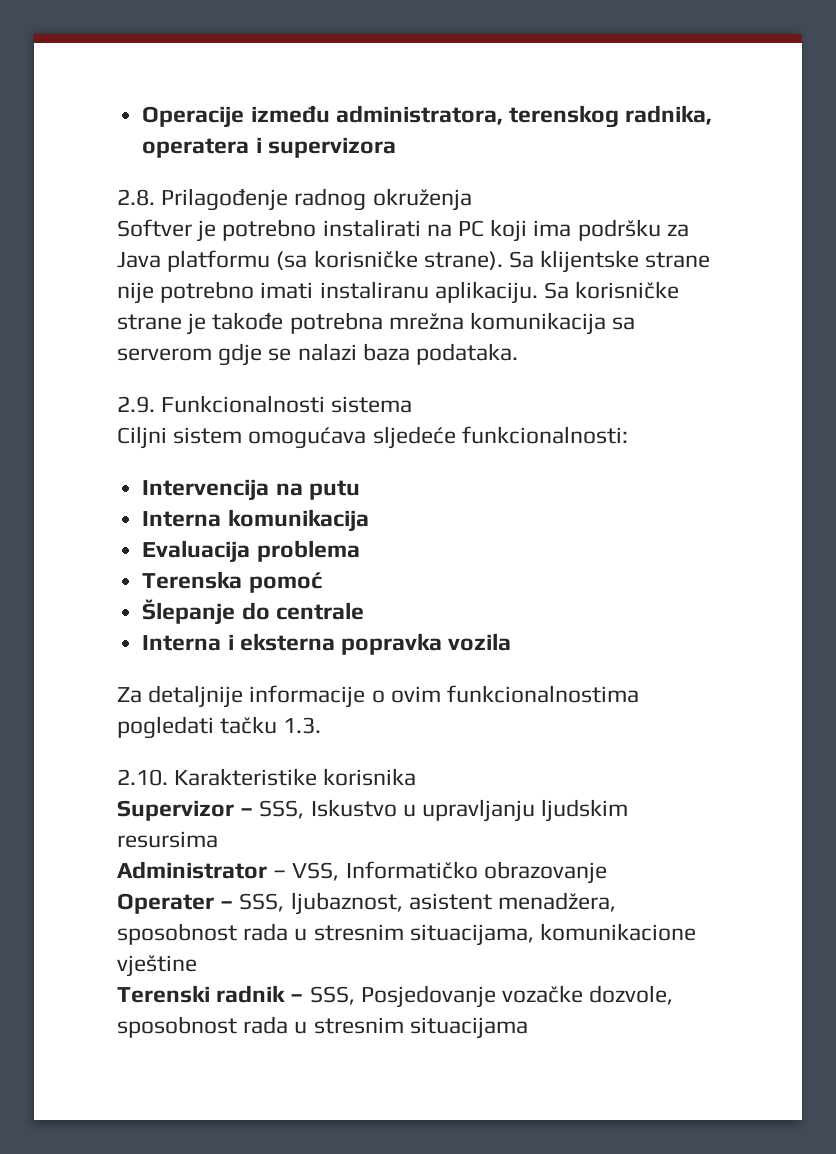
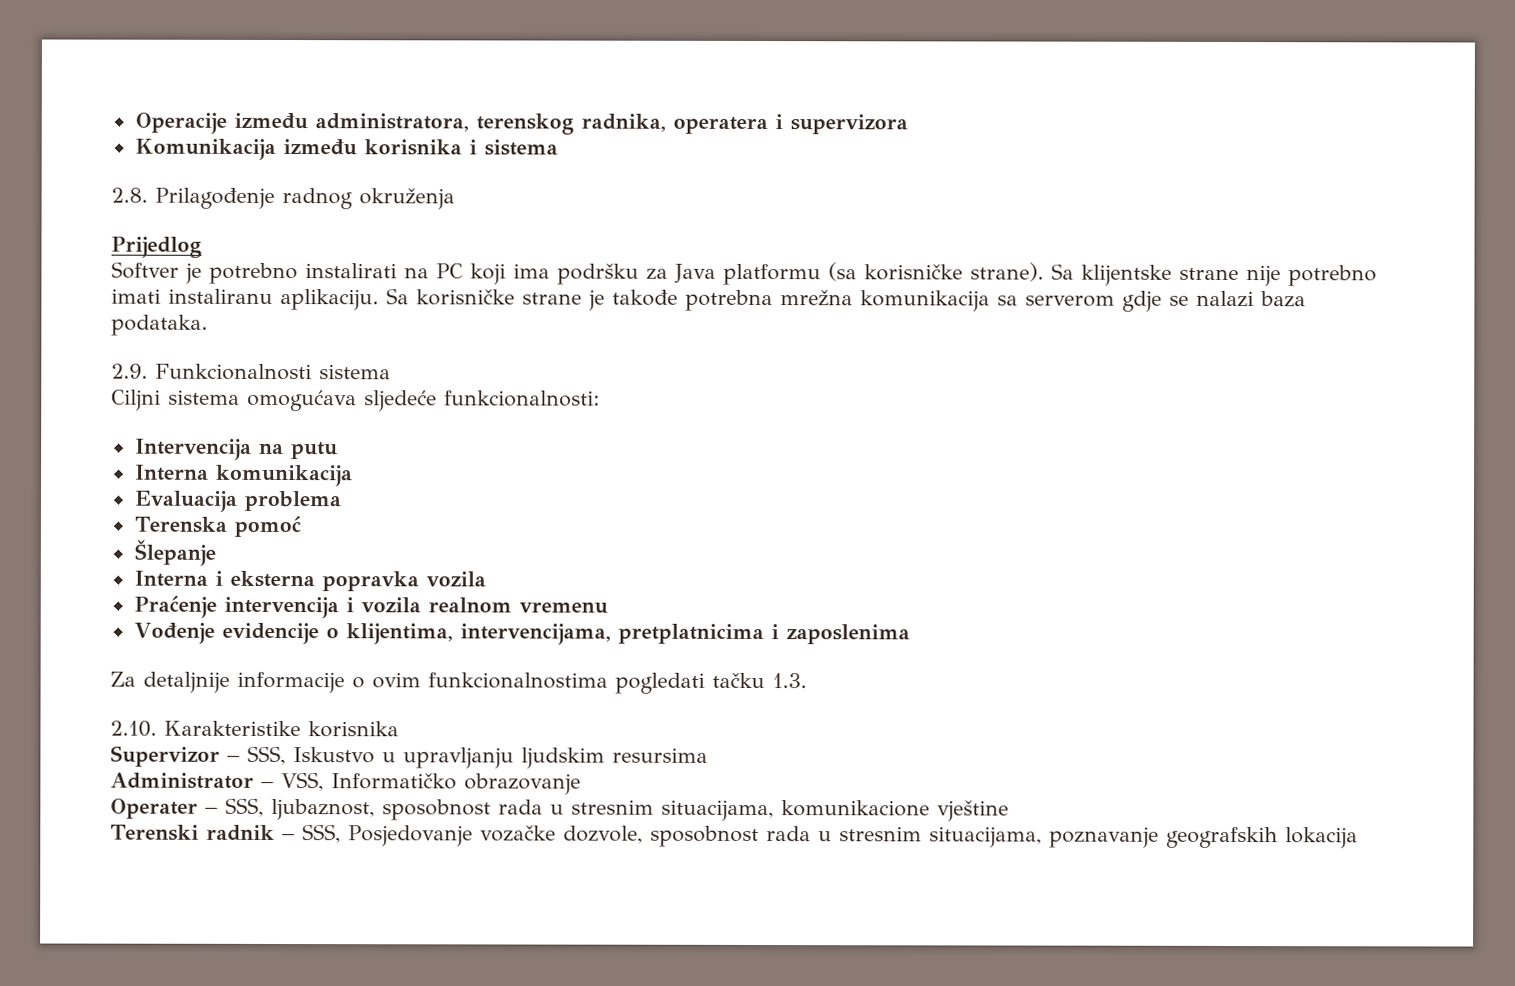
+ Komunikacija između korisnika i sistema
+ Prijedlog
- Ciljni sistem omogućava sljedeće funkcionalnosti:
+ Ciljni sistema omogućava sljedeće funkcionalnosti:
- Šlepanje do centrale
+ Šlepanje
+ Praćenje intervencija i vozila realnom vremenu
+ Vođenje evidencije o klijentima, intervencijama, pretplatnicima i zaposlenima
- Operater – SSS, ljubaznost, asistent menadžera, sposobnost rada u stresnim situacijama, komunikacione vještine
+ Operater – SSS, ljubaznost, sposobnost rada u stresnim situacijama, komunikacione vještine
- Terenski radnik – SSS, Posjedovanje vozačke dozvole, sposobnost rada u stresnim situacijama
+ Terenski radnik – SSS, Posjedovanje vozačke dozvole, sposobnost rada u stresnim situacijama, poznavanje geografskih lokacija

